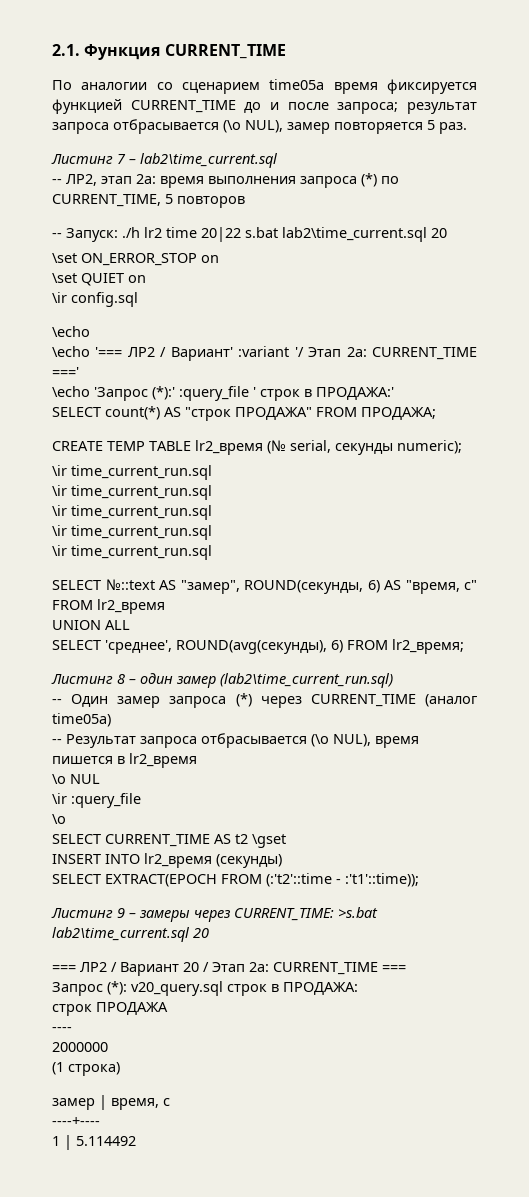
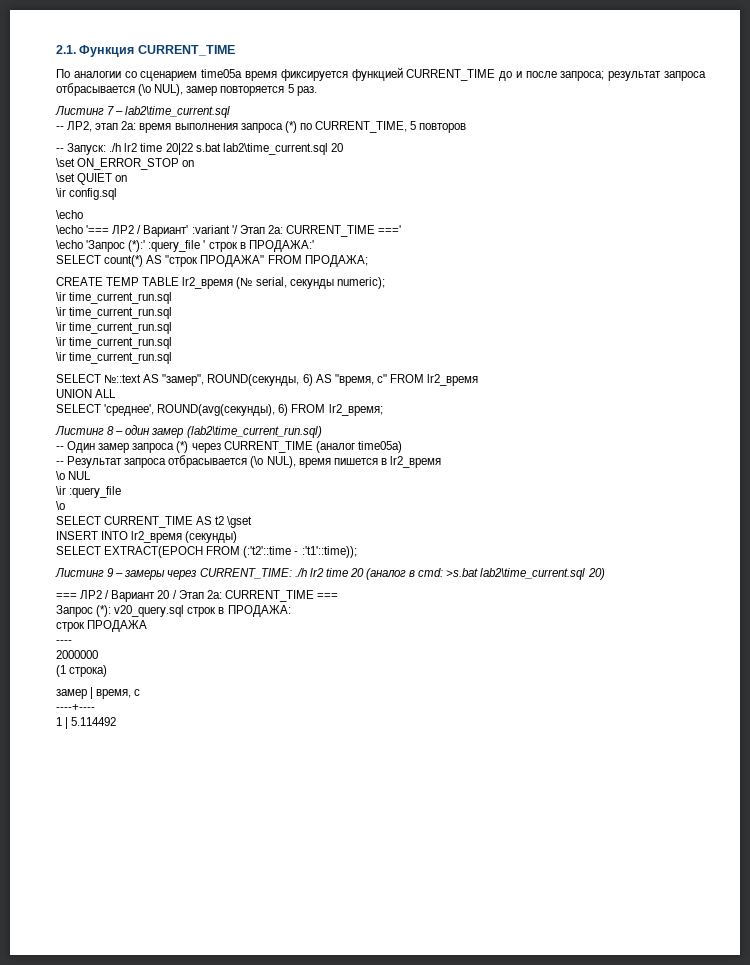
- Листинг 9 – замеры через CURRENT_TIME: >s.bat lab2\time_current.sql 20
+ Листинг 9 – замеры через CURRENT_TIME: ./h lr2 time 20 (аналог в cmd: >s.bat lab2\time_current.sql 20)

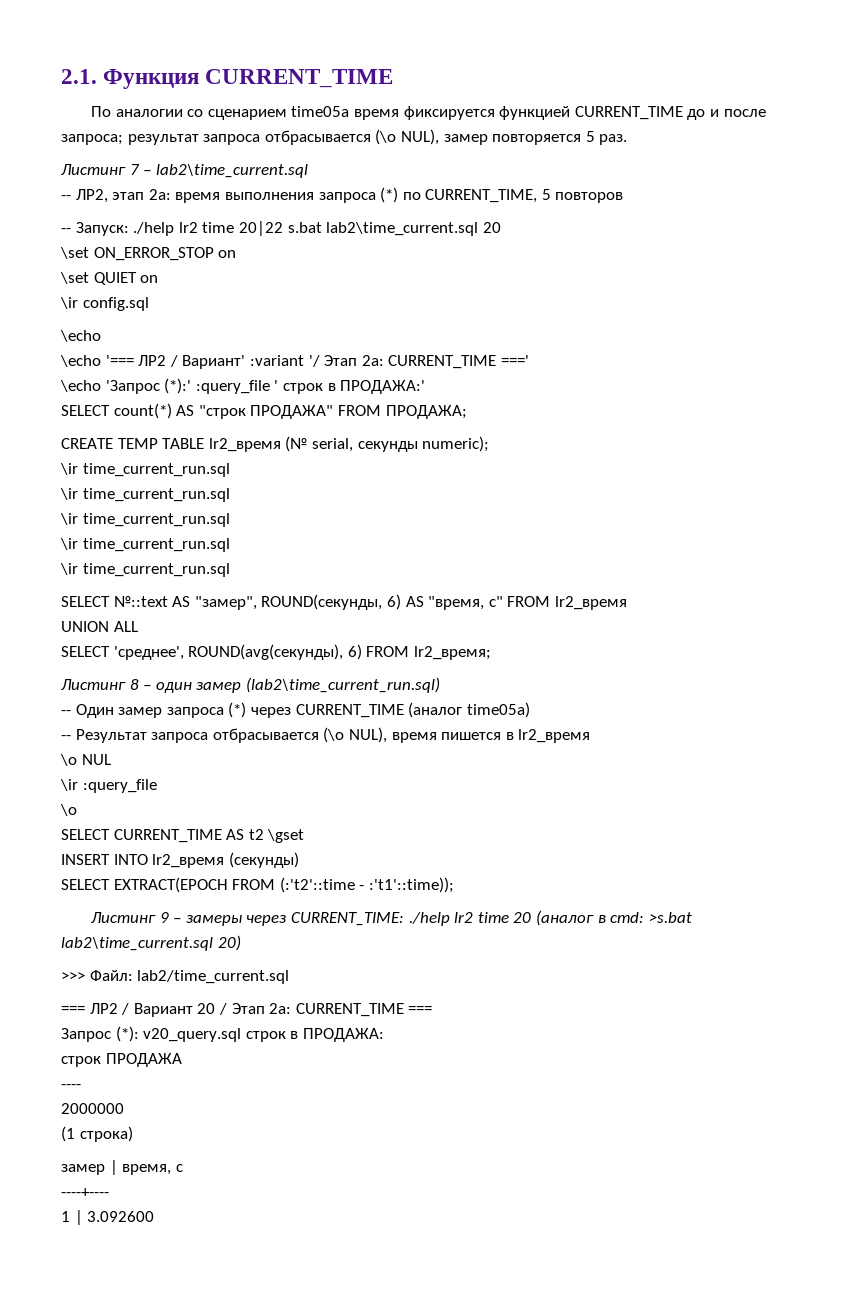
- -- Запуск: ./h lr2 time 20|22 s.bat lab2\time_current.sql 20
+ -- Запуск: ./help lr2 time 20|22 s.bat lab2\time_current.sql 20
- Листинг 9 – замеры через CURRENT_TIME: ./h lr2 time 20 (аналог в cmd: >s.bat lab2\time_current.sql 20)
+ Листинг 9 – замеры через CURRENT_TIME: ./help lr2 time 20 (аналог в cmd: >s.bat lab2\time_current.sql 20)
+ >>> Файл: lab2/time_current.sql
- 1 | 5.114492
+ 1 | 3.092600

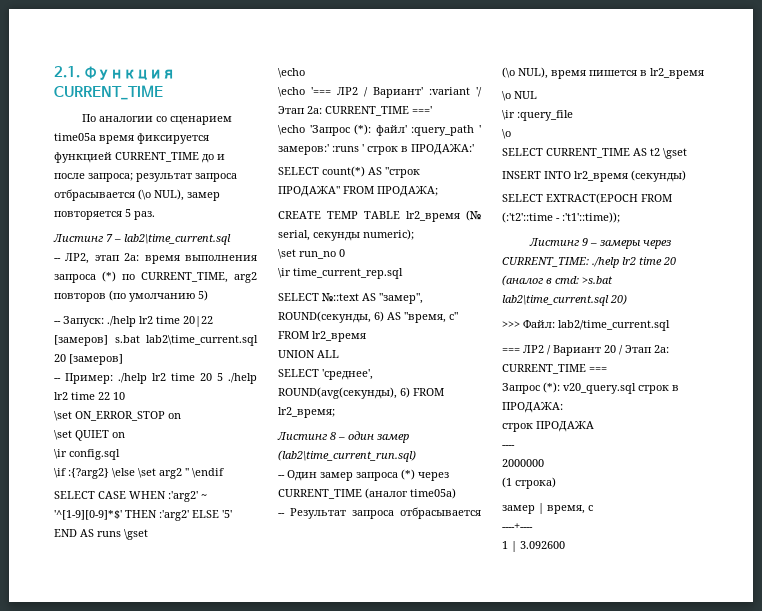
- -- ЛР2, этап 2а: время выполнения запроса (*) по CURRENT_TIME, 5 повторов
+ -- ЛР2, этап 2а: время выполнения запроса (*) по CURRENT_TIME, arg2 повторов (по умолчанию 5)
- -- Запуск: ./help lr2 time 20|22 s.bat lab2\time_current.sql 20
+ -- Запуск: ./help lr2 time 20|22 [замеров] s.bat lab2\time_current.sql 20 [замеров]
+ -- Пример: ./help lr2 time 20 5 ./help lr2 time 22 10
+ \if :{?arg2} \else \set arg2 '' \endif
+ SELECT CASE WHEN :'arg2' ~ '^[1-9][0-9]*$' THEN :'arg2' ELSE '5' END AS runs \gset
- \echo 'Запрос (*):' :query_file ' строк в ПРОДАЖА:'
+ \echo 'Запрос (*): файл' :query_path ' замеров:' :runs ' строк в ПРОДАЖА:'
  CREATE TEMP TABLE lr2_время (№ serial, секунды numeric);
- \ir time_current_run.sql
- \ir time_current_run.sql
- \ir time_current_run.sql
- \ir time_current_run.sql
- \ir time_current_run.sql
+ \set run_no 0
+ \ir time_current_rep.sql

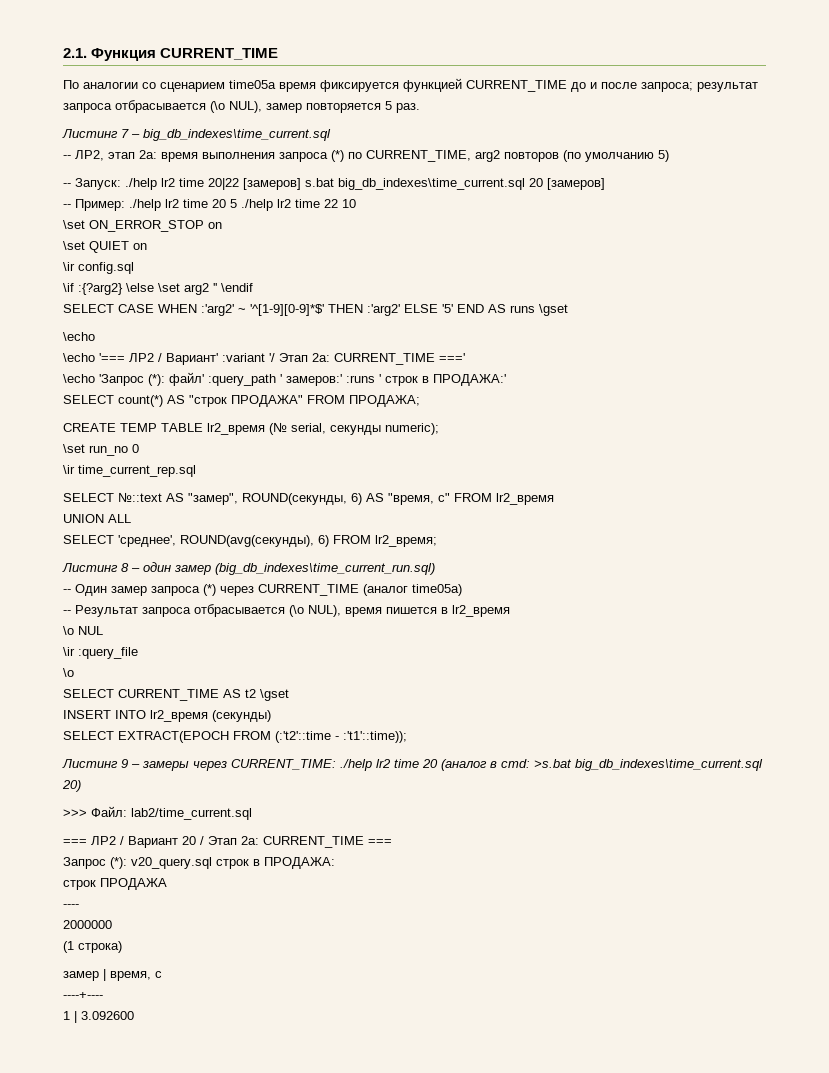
- Листинг 7 – lab2\time_current.sql
+ Листинг 7 – big_db_indexes\time_current.sql
- -- Запуск: ./help lr2 time 20|22 [замеров] s.bat lab2\time_current.sql 20 [замеров]
+ -- Запуск: ./help lr2 time 20|22 [замеров] s.bat big_db_indexes\time_current.sql 20 [замеров]
- Листинг 8 – один замер (lab2\time_current_run.sql)
+ Листинг 8 – один замер (big_db_indexes\time_current_run.sql)
- Листинг 9 – замеры через CURRENT_TIME: ./help lr2 time 20 (аналог в cmd: >s.bat lab2\time_current.sql 20)
+ Листинг 9 – замеры через CURRENT_TIME: ./help lr2 time 20 (аналог в cmd: >s.bat big_db_indexes\time_current.sql 20)

